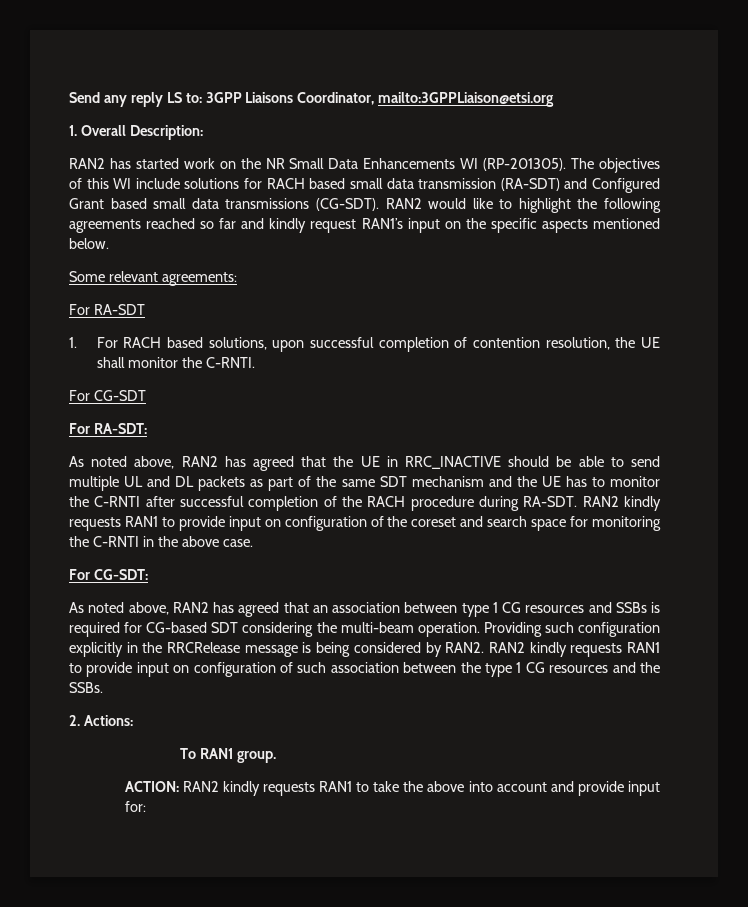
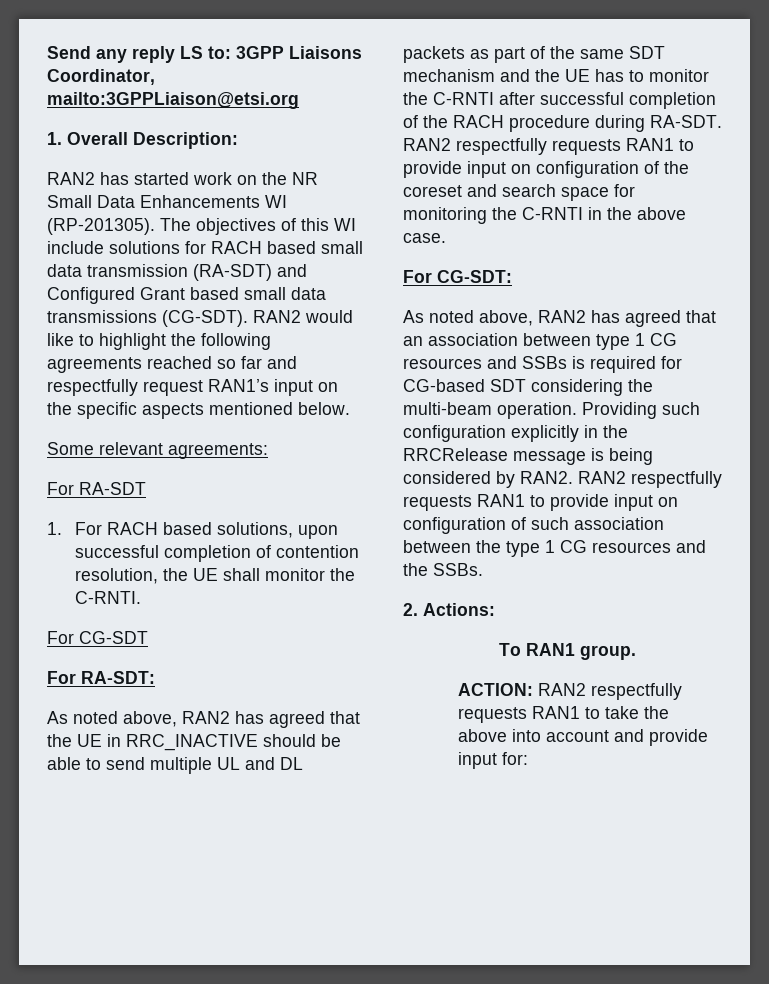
- RAN2 would like to highlight the following agreements reached so far and kindly request RAN1’s input on the specific aspects mentioned below.
+ RAN2 would like to highlight the following agreements reached so far and respectfully request RAN1’s input on the specific aspects mentioned below.
- RAN2 kindly requests RAN1 to provide input on configuration of the coreset and search space for monitoring the C-RNTI in the above case.
+ RAN2 respectfully requests RAN1 to provide input on configuration of the coreset and search space for monitoring the C-RNTI in the above case.
- RAN2 kindly requests RAN1 to provide input on configuration of such association between the type 1 CG resources and the SSBs.
+ RAN2 respectfully requests RAN1 to provide input on configuration of such association between the type 1 CG resources and the SSBs.
- ACTION: RAN2 kindly requests RAN1 to take the above into account and provide input for:
+ ACTION: RAN2 respectfully requests RAN1 to take the above into account and provide input for:

